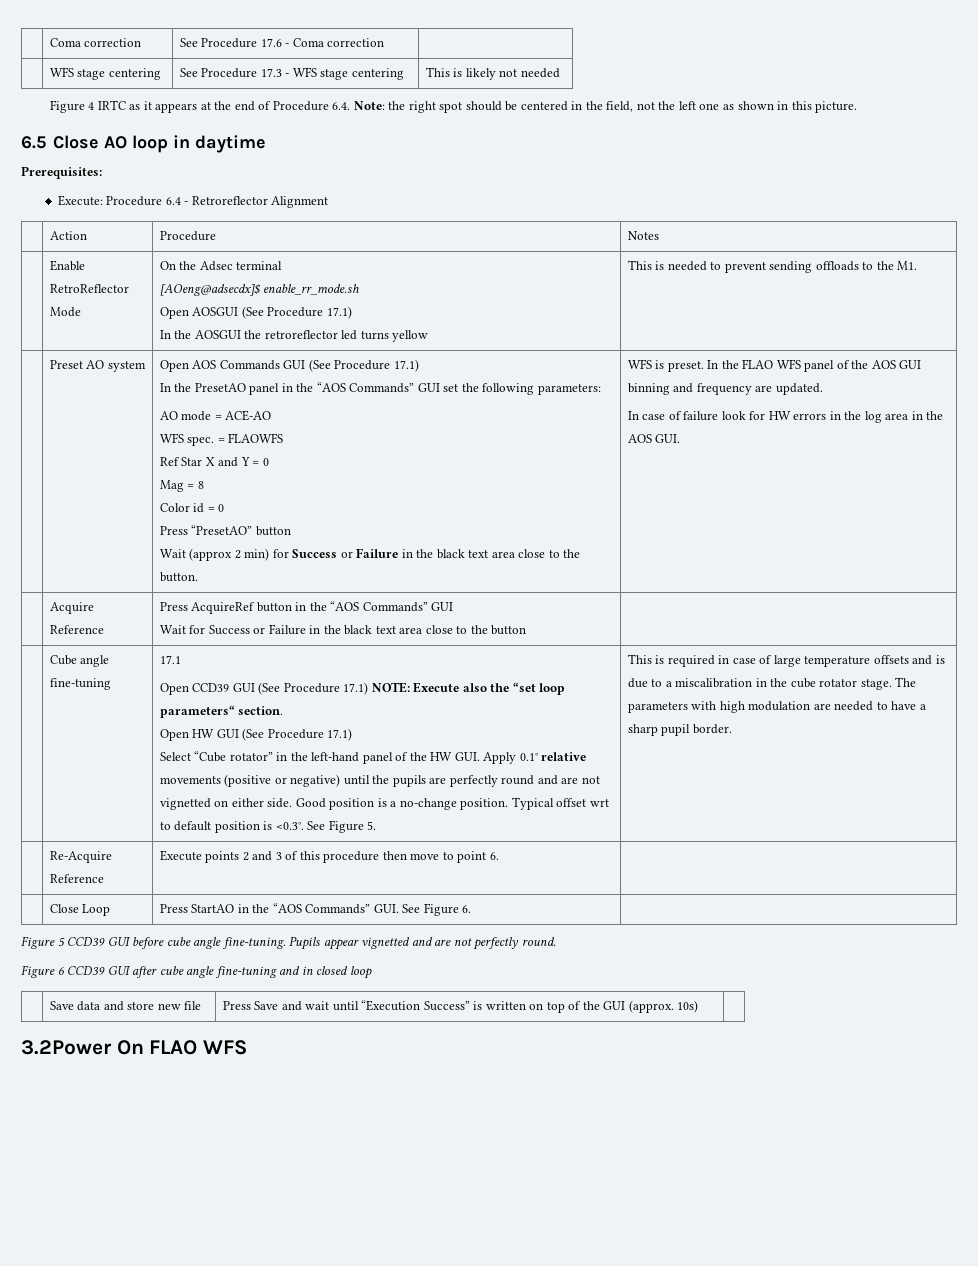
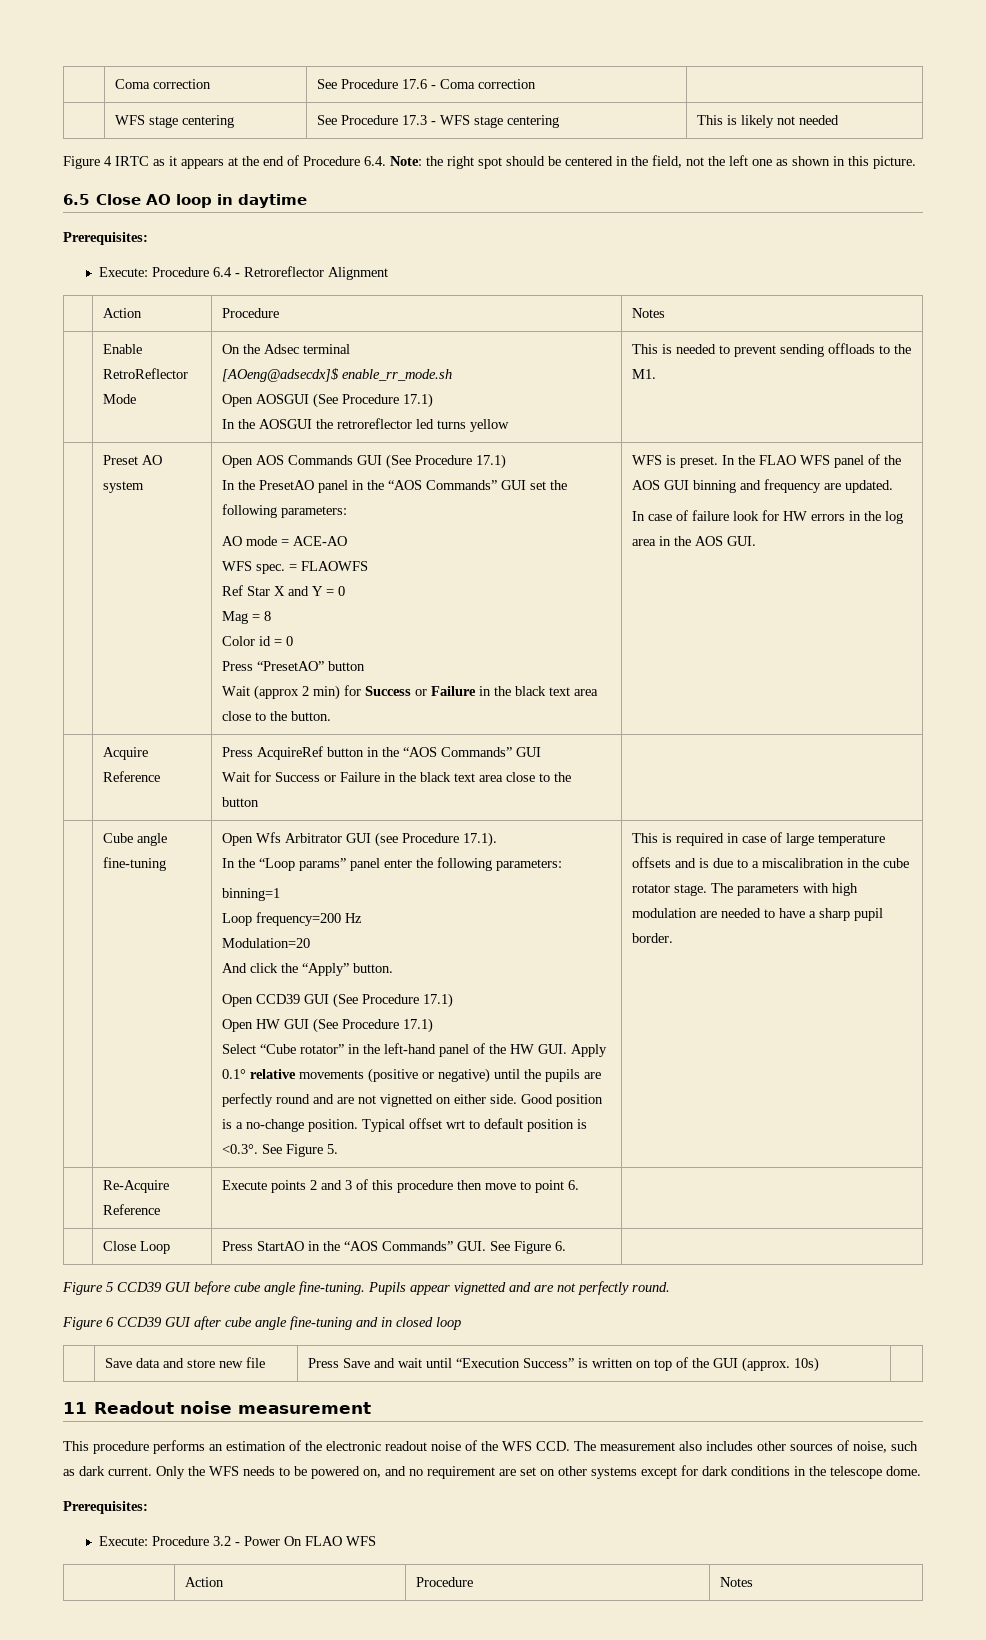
- 17.1
+ Open Wfs Arbitrator GUI (see Procedure 17.1).
+ In the “Loop params” panel enter the following parameters:
+ binning=1
+ Loop frequency=200 Hz
+ Modulation=20
+ And click the “Apply” button.
- Open CCD39 GUI (See Procedure 17.1) NOTE: Execute also the “set loop parameters“ section.
+ Open CCD39 GUI (See Procedure 17.1)
- 3.2Power On FLAO WFS
+ 11 Readout noise measurement
+ This procedure performs an estimation of the electronic readout noise of the WFS CCD. The measurement also includes other sources of noise, such as dark current. Only the WFS needs to be powered on, and no requirement are set on other systems except for dark conditions in the telescope dome.
+ Prerequisites:
+ Execute: Procedure 3.2 - Power On FLAO WFS
+ | Action | Procedure | Notes

